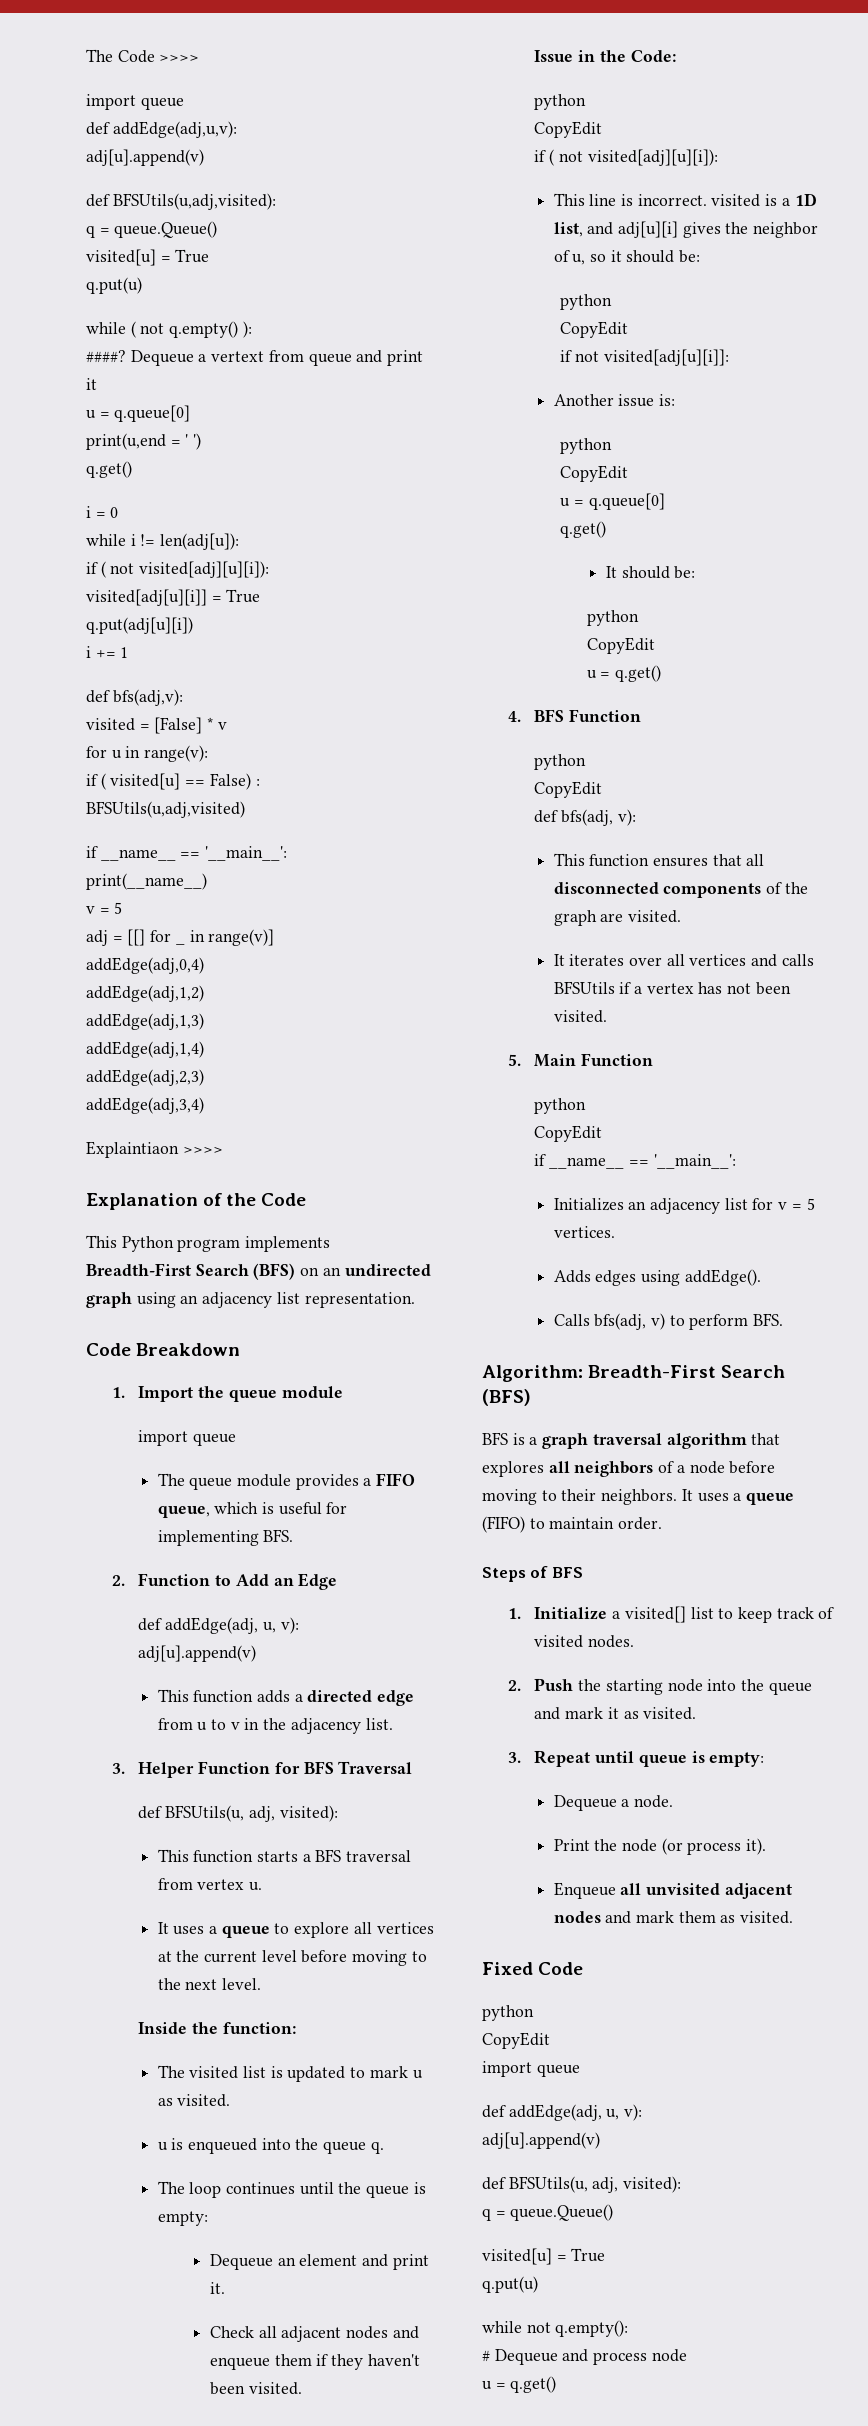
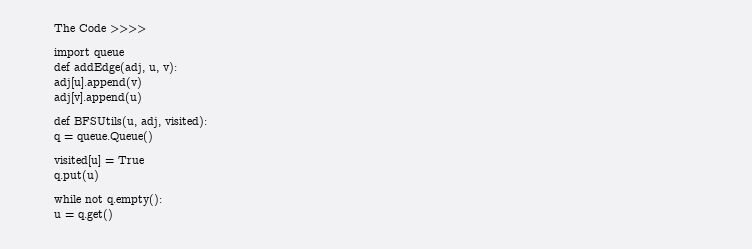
- def addEdge(adj,u,v):
- adj[u].append(v)
- def BFSUtils(u,adj,visited):
- q = queue.Queue()
- visited[u] = True
- q.put(u)
- while ( not q.empty() ):
- ####? Dequeue a vertext from queue and print it
- u = q.queue[0]
- print(u,end = ' ')
- q.get()
- i = 0
- while i != len(adj[u]):
- if ( not visited[adj][u][i]):
- visited[adj[u][i]] = True
- q.put(adj[u][i])
- i += 1
- def bfs(adj,v):
- visited = [False] * v
- for u in range(v):
- if ( visited[u] == False) :
- BFSUtils(u,adj,visited)
- if __name__ == '__main__':
- print(__name__)
- v = 5
- adj = [[] for _ in range(v)]
- addEdge(adj,0,4)
- addEdge(adj,1,2)
- addEdge(adj,1,3)
- addEdge(adj,1,4)
- addEdge(adj,2,3)
- addEdge(adj,3,4)
- Explaintiaon >>>>
- Explanation of the Code
- This Python program implements Breadth-First Search (BFS) on an undirected graph using an adjacency list representation.
- Code Breakdown
- 1. Import the queue module
- import queue
- The queue module provides a FIFO queue, which is useful for implementing BFS.
- 2. Function to Add an Edge
  def addEdge(adj, u, v):
  adj[u].append(v)
- This function adds a directed edge from u to v in the adjacency list.
- 3. Helper Function for BFS Traversal
- def BFSUtils(u, adj, visited):
- This function starts a BFS traversal from vertex u.
- It uses a queue to explore all vertices at the current level before moving to the next level.
- Inside the function:
- The visited list is updated to mark u as visited.
- u is enqueued into the queue q.
- The loop continues until the queue is empty:
- Dequeue an element and print it.
- Check all adjacent nodes and enqueue them if they haven't been visited.
- Issue in the Code:
- python
- CopyEdit
- if ( not visited[adj][u][i]):
- This line is incorrect. visited is a 1D list, and adj[u][i] gives the neighbor of u, so it should be:
- python
- CopyEdit
- if not visited[adj[u][i]]:
- Another issue is:
- python
- CopyEdit
- u = q.queue[0]
- q.get()
- It should be:
- python
- CopyEdit
- u = q.get()
- 4. BFS Function
- python
- CopyEdit
- def bfs(adj, v):
- This function ensures that all disconnected components of the graph are visited.
- It iterates over all vertices and calls BFSUtils if a vertex has not been visited.
- 5. Main Function
- python
- CopyEdit
- if __name__ == '__main__':
- Initializes an adjacency list for v = 5 vertices.
- Adds edges using addEdge().
- Calls bfs(adj, v) to perform BFS.
- Algorithm: Breadth-First Search (BFS)
- BFS is a graph traversal algorithm that explores all neighbors of a node before moving to their neighbors. It uses a queue (FIFO) to maintain order.
- Steps of BFS
- 1. Initialize a visited[] list to keep track of visited nodes.
- 2. Push the starting node into the queue and mark it as visited.
- 3. Repeat until queue is empty:
- Dequeue a node.
- Print the node (or process it).
- Enqueue all unvisited adjacent nodes and mark them as visited.
- Fixed Code
- python
- CopyEdit
- import queue
- def addEdge(adj, u, v):
- adj[u].append(v)
+ adj[v].append(u)
- # Dequeue and process node

